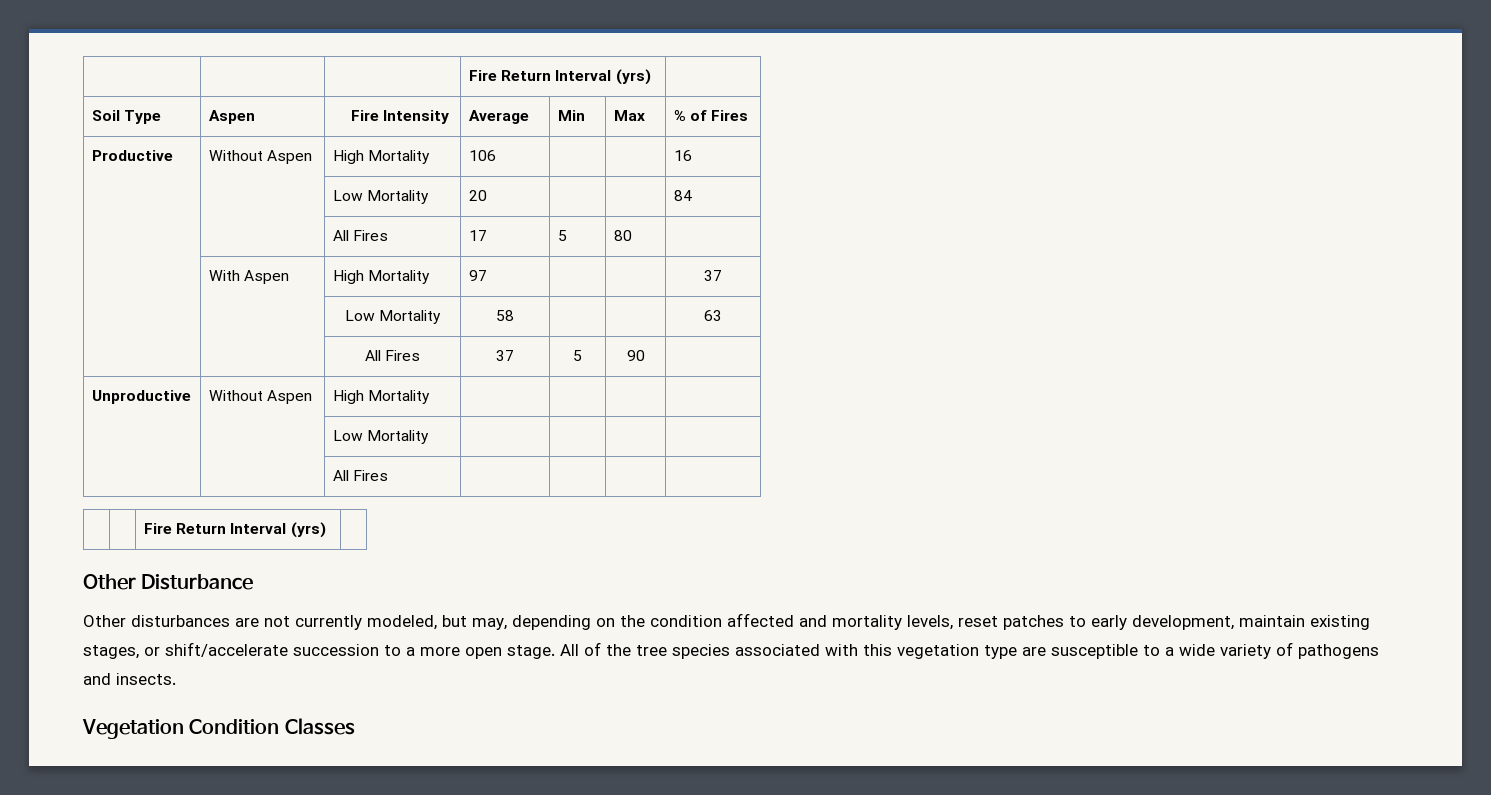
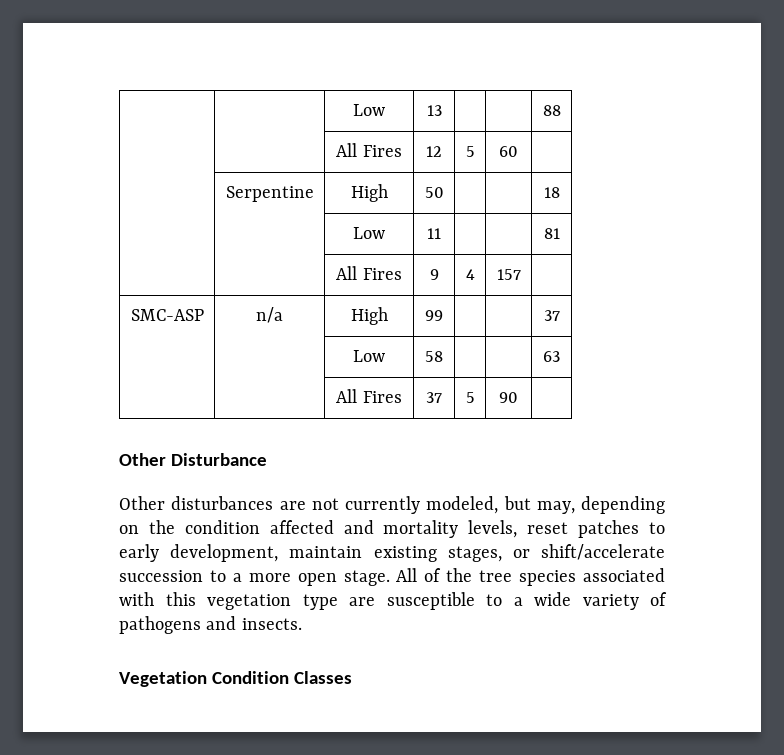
- | | | Fire Return Interval (yrs) |
- Soil Type | Aspen | Fire Intensity | Average | Min | Max | % of Fires
- Productive | Without Aspen | High Mortality | 106 | | | 16
- | | Low Mortality | 20 | | | 84
- | | All Fires | 17 | 5 | 80 |
- | With Aspen | High Mortality | 97 | | | 37
+ | | Low | 13 | | | 88
+ | | All Fires | 12 | 5 | 60 |
+ | Serpentine | High | 50 | | | 18
+ | | Low | 11 | | | 81
+ | | All Fires | 9 | 4 | 157 |
+ SMC-ASP | n/a | High | 99 | | | 37
- | | Low Mortality | 58 | | | 63
+ | | Low | 58 | | | 63
- Unproductive | Without Aspen | High Mortality | | | |
- | | Low Mortality | | | |
- | | All Fires | | | |
- | | Fire Return Interval (yrs) |

